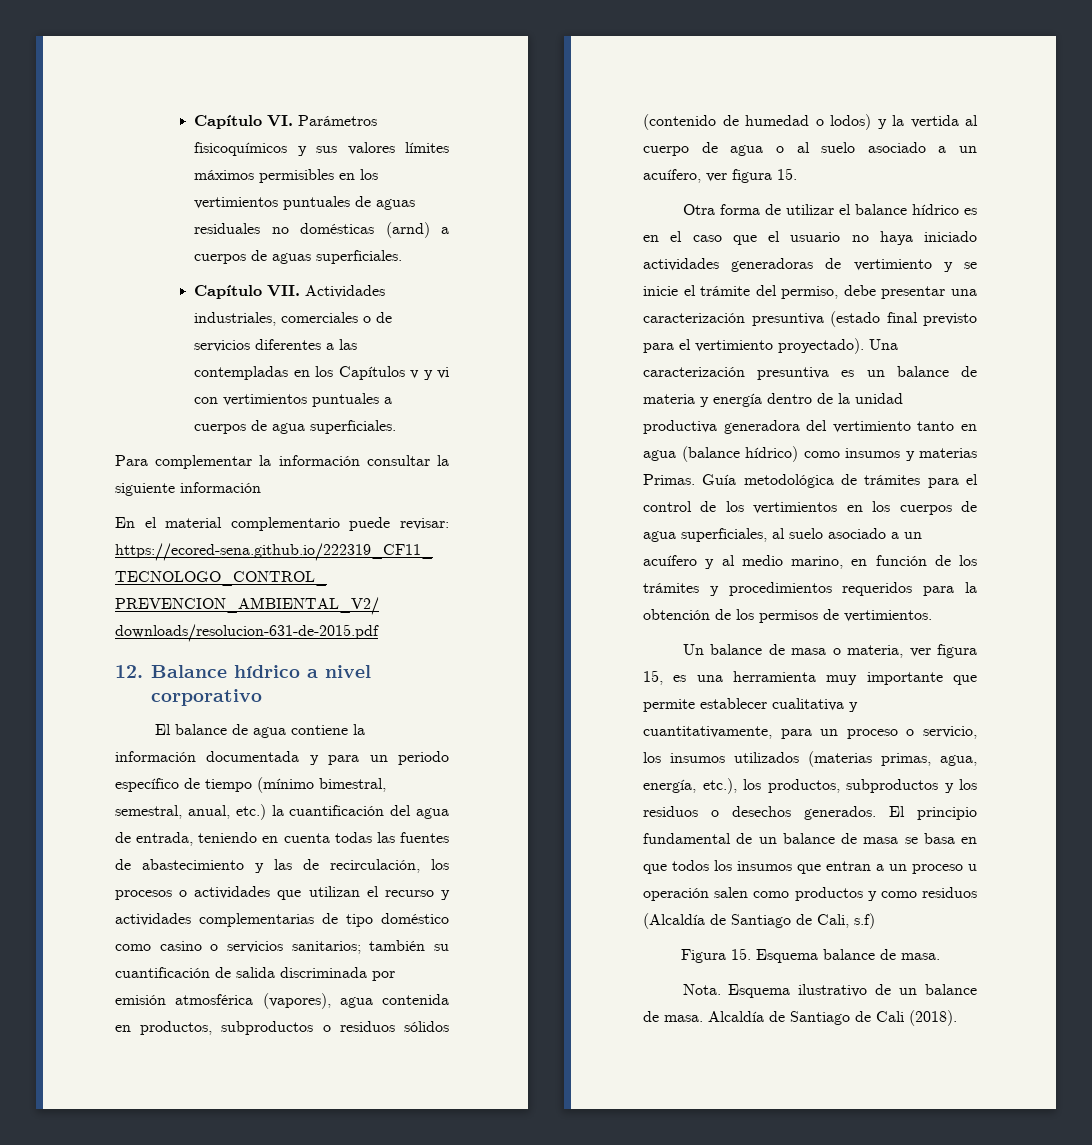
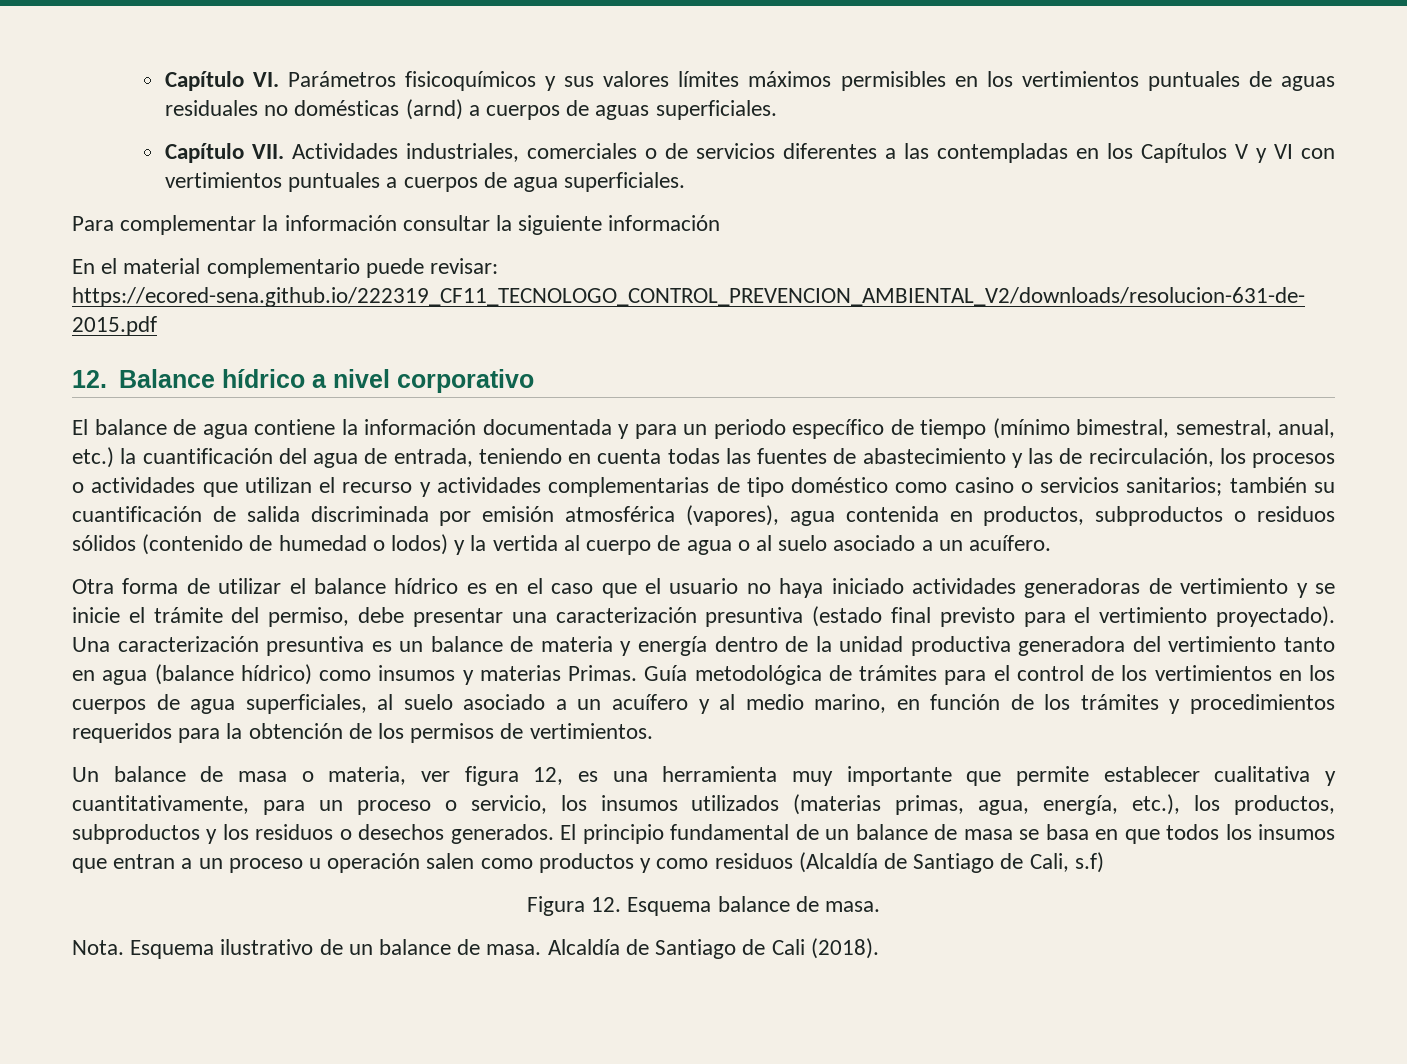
- Capítulo VII. Actividades industriales, comerciales o de servicios diferentes a las contempladas en los Capítulos v y vi con vertimientos puntuales a cuerpos de agua superficiales.
+ Capítulo VII. Actividades industriales, comerciales o de servicios diferentes a las contempladas en los Capítulos V y VI con vertimientos puntuales a cuerpos de agua superficiales.
- también su cuantificación de salida discriminada por emisión atmosférica (vapores), agua contenida en productos, subproductos o residuos sólidos (contenido de humedad o lodos) y la vertida al cuerpo de agua o al suelo asociado a un acuífero, ver figura 15.
+ también su cuantificación de salida discriminada por emisión atmosférica (vapores), agua contenida en productos, subproductos o residuos sólidos (contenido de humedad o lodos) y la vertida al cuerpo de agua o al suelo asociado a un acuífero.
- Un balance de masa o materia, ver figura 15, es una herramienta muy importante que permite establecer cualitativa y cuantitativamente, para un proceso o servicio, los insumos utilizados (materias primas, agua, energía, etc.), los productos, subproductos y los residuos o desechos generados.
+ Un balance de masa o materia, ver figura 12, es una herramienta muy importante que permite establecer cualitativa y cuantitativamente, para un proceso o servicio, los insumos utilizados (materias primas, agua, energía, etc.), los productos, subproductos y los residuos o desechos generados.
- Figura 15. Esquema balance de masa.
+ Figura 12. Esquema balance de masa.

